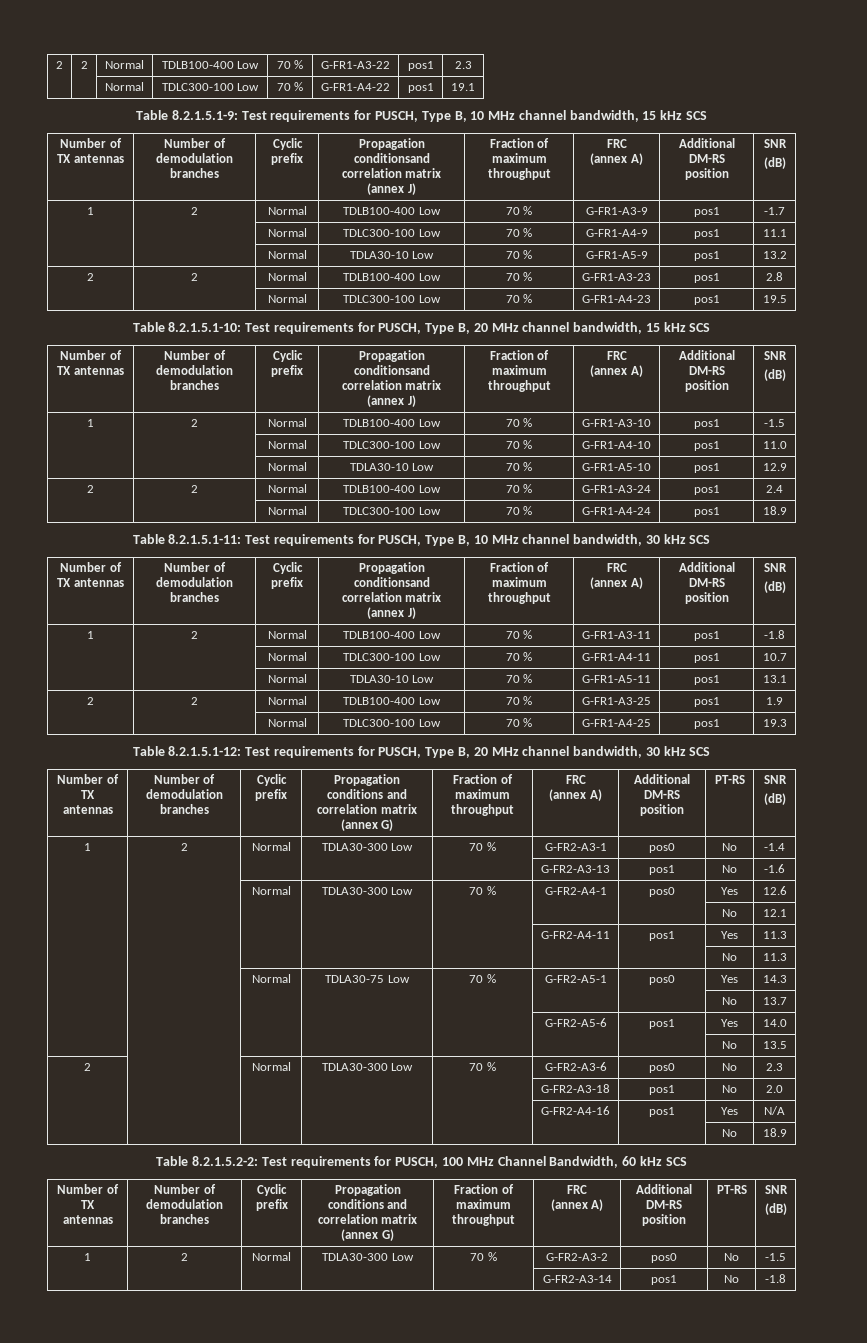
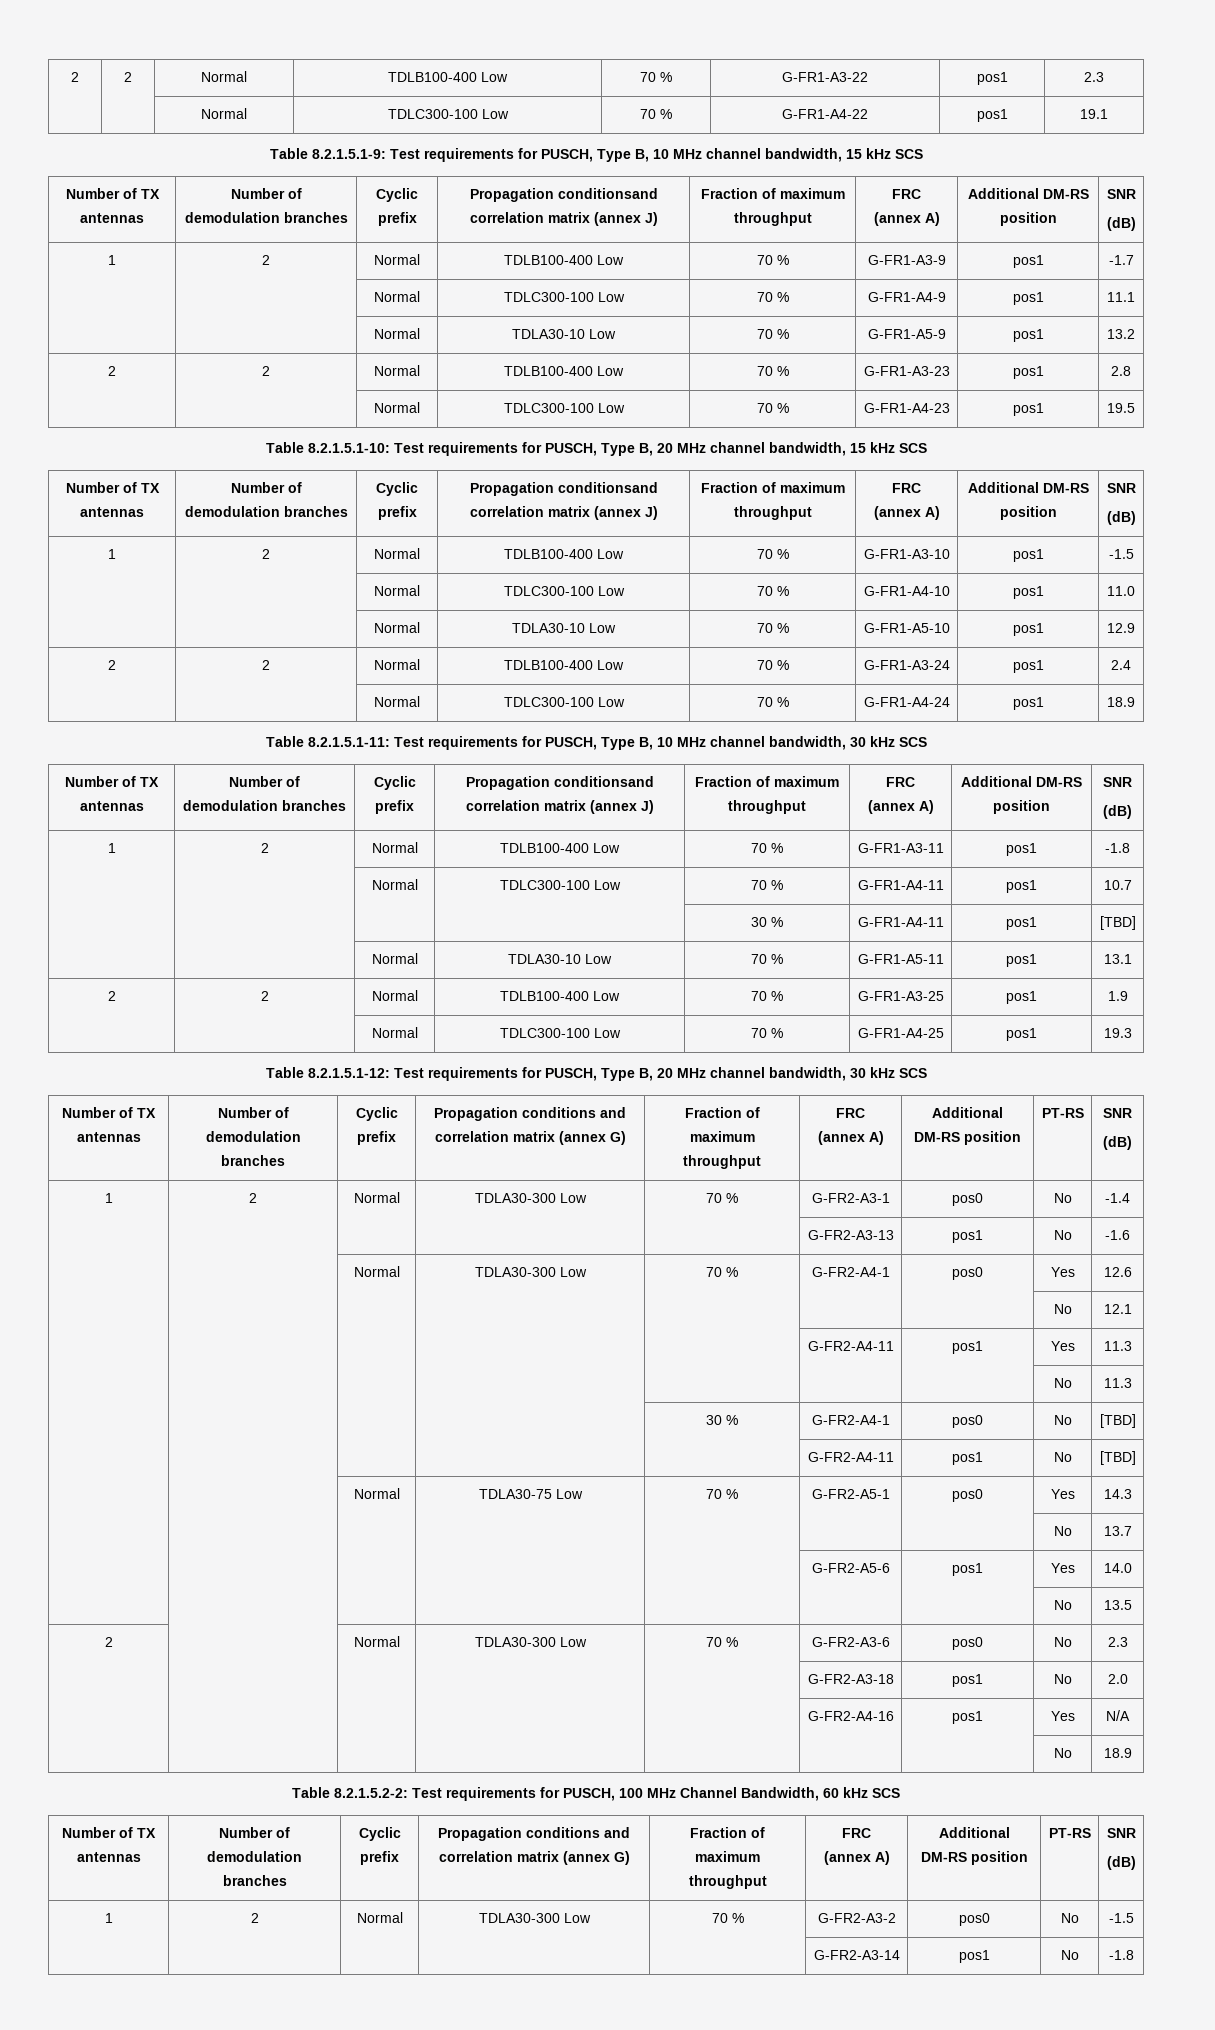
+ | | | | 30 % | G-FR1-A4-11 | pos1 | [TBD]
+ | | | | 30 % | G-FR2-A4-1 | pos0 | No | [TBD]
+ | | | | | G-FR2-A4-11 | pos1 | No | [TBD]

